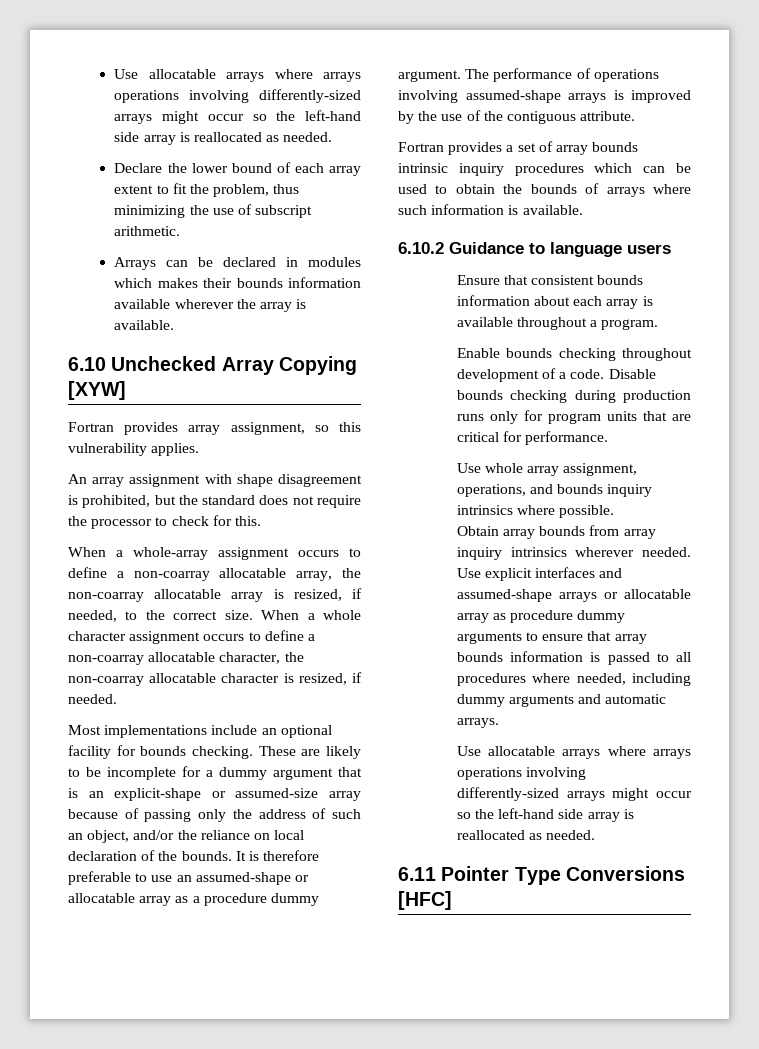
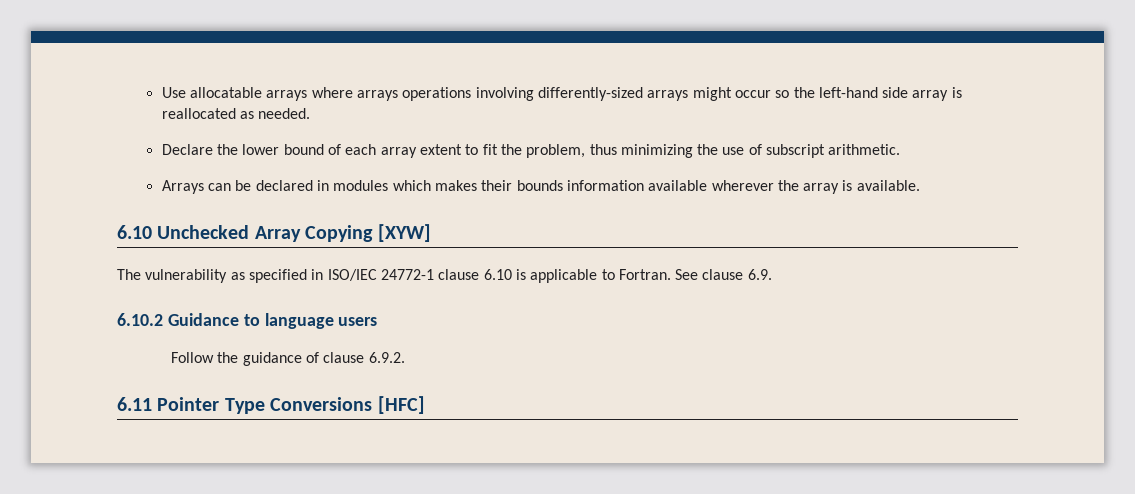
- Fortran provides array assignment, so this vulnerability applies.
- An array assignment with shape disagreement is prohibited, but the standard does not require the processor to check for this.
- When a whole-array assignment occurs to define a non-coarray allocatable array, the non-coarray allocatable array is resized, if needed, to the correct size. When a whole character assignment occurs to define a non-coarray allocatable character, the non-coarray allocatable character is resized, if needed.
- Most implementations include an optional facility for bounds checking. These are likely to be incomplete for a dummy argument that is an explicit-shape or assumed-size array because of passing only the address of such an object, and/or the reliance on local declaration of the bounds. It is therefore preferable to use an assumed-shape or allocatable array as a procedure dummy argument. The performance of operations involving assumed-shape arrays is improved by the use of the contiguous attribute.
- Fortran provides a set of array bounds intrinsic inquiry procedures which can be used to obtain the bounds of arrays where such information is available.
+ The vulnerability as specified in ISO/IEC 24772-1 clause 6.10 is applicable to Fortran. See clause 6.9.
- Ensure that consistent bounds information about each array is available throughout a program.
- Enable bounds checking throughout development of a code. Disable bounds checking during production runs only for program units that are critical for performance.
- Use whole array assignment, operations, and bounds inquiry intrinsics where possible.
- Obtain array bounds from array inquiry intrinsics wherever needed. Use explicit interfaces and assumed-shape arrays or allocatable array as procedure dummy arguments to ensure that array bounds information is passed to all procedures where needed, including dummy arguments and automatic arrays.
- Use allocatable arrays where arrays operations involving differently-sized arrays might occur so the left-hand side array is reallocated as needed.
+ Follow the guidance of clause 6.9.2.

